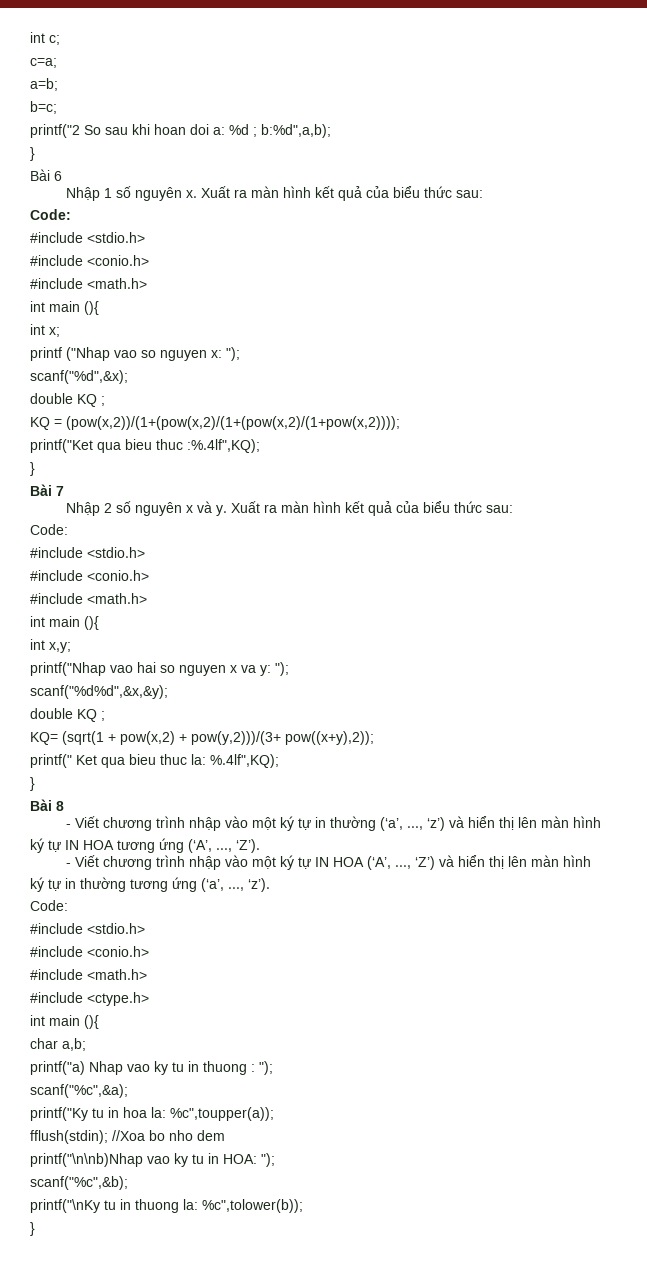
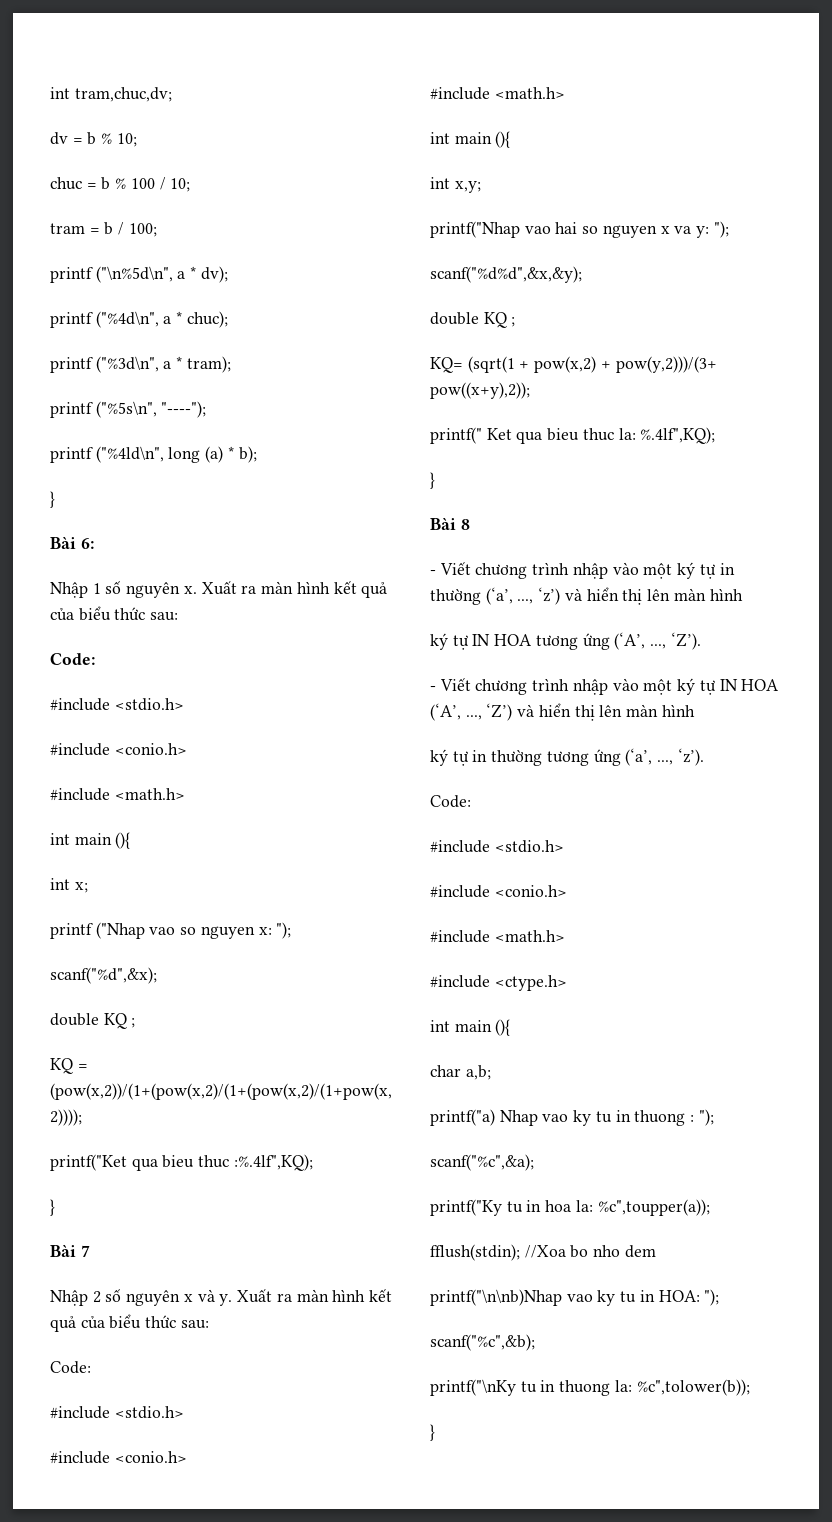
- int c;
- c=a;
- a=b;
- b=c;
- printf("2 So sau khi hoan doi a: %d ; b:%d",a,b);
+ int tram,chuc,dv;
+ dv = b % 10;
+ chuc = b % 100 / 10;
+ tram = b / 100;
+ printf ("\n%5d\n", a * dv);
+ printf ("%4d\n", a * chuc);
+ printf ("%3d\n", a * tram);
+ printf ("%5s\n", "----");
+ printf ("%4ld\n", long (a) * b);
  }
- Bài 6
+ Bài 6:

